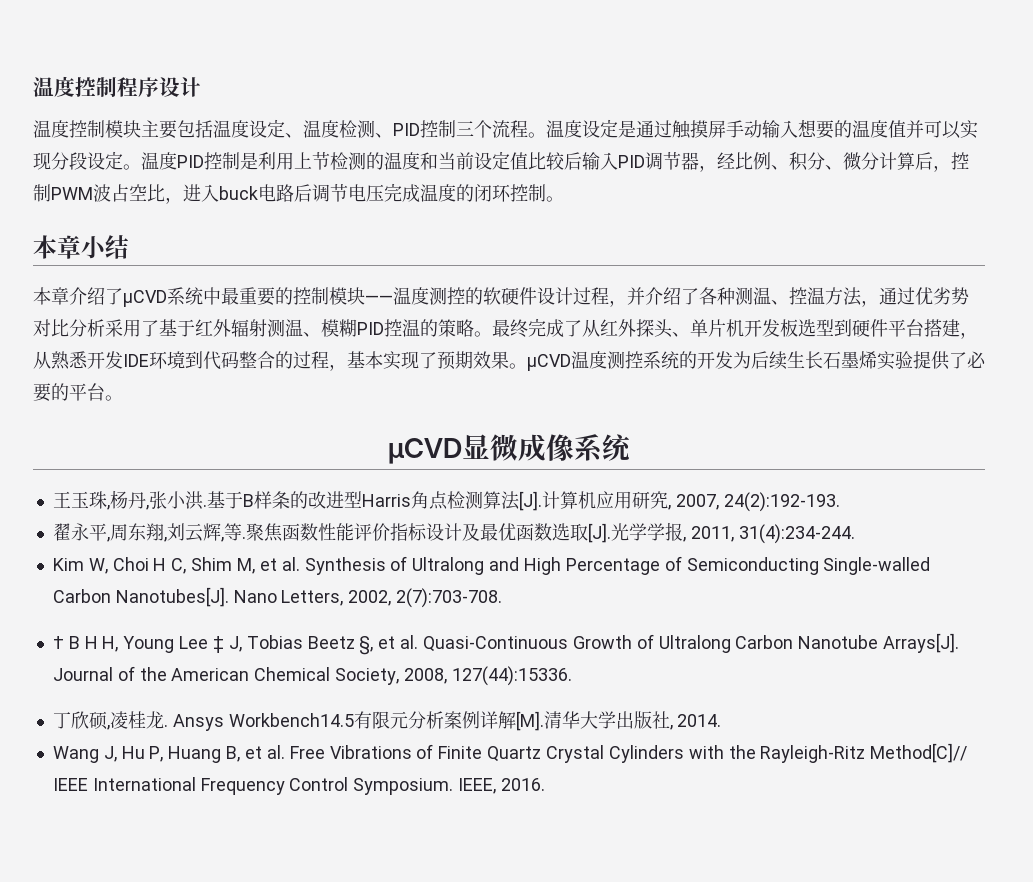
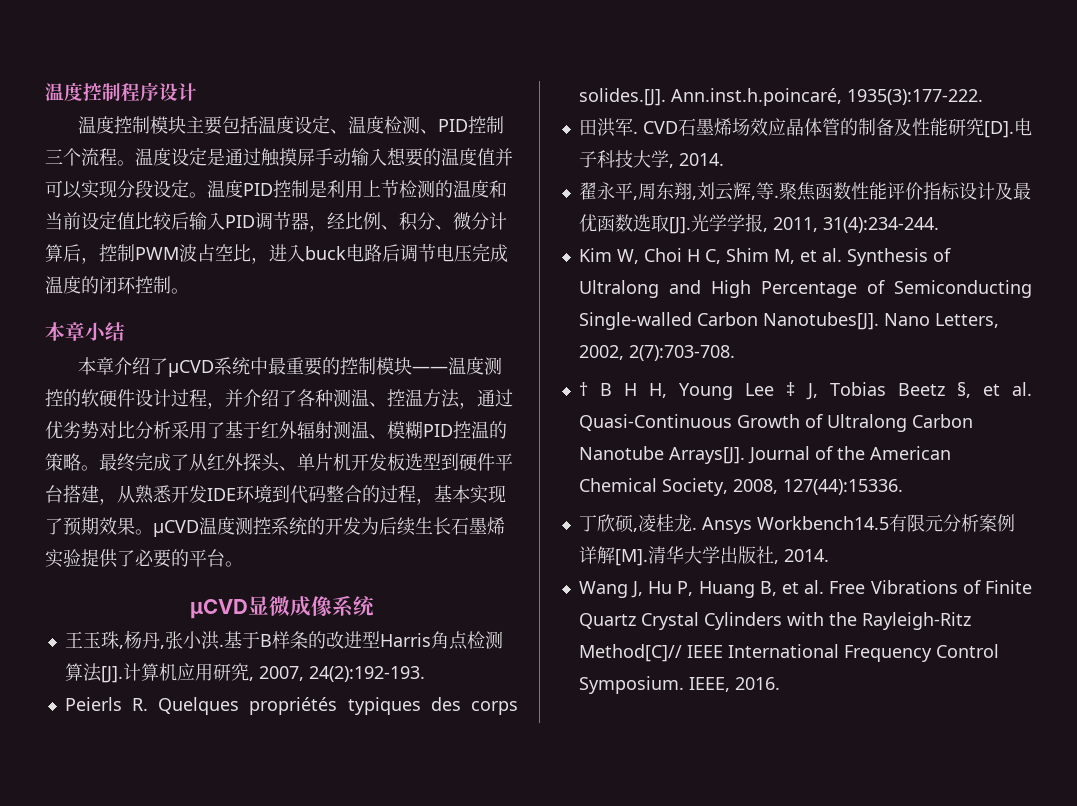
+ Peierls R. Quelques propriétés typiques des corps solides.[J]. Ann.inst.h.poincaré, 1935(3):177-222.
+ 田洪军. CVD石墨烯场效应晶体管的制备及性能研究[D].电子科技大学, 2014.

